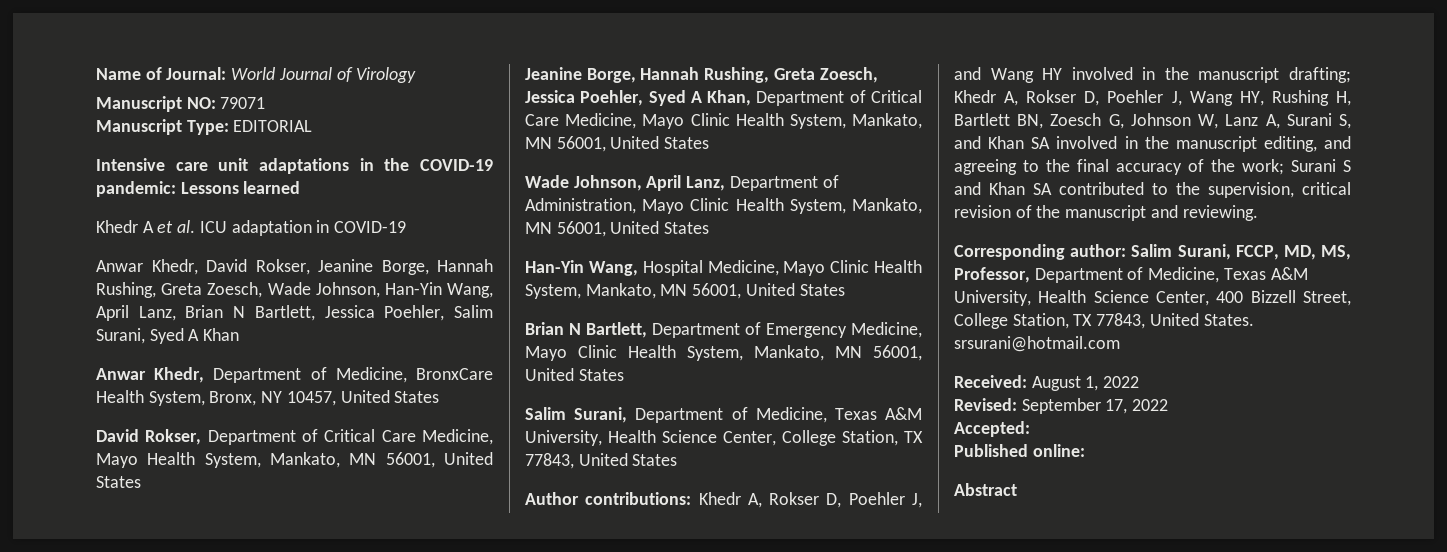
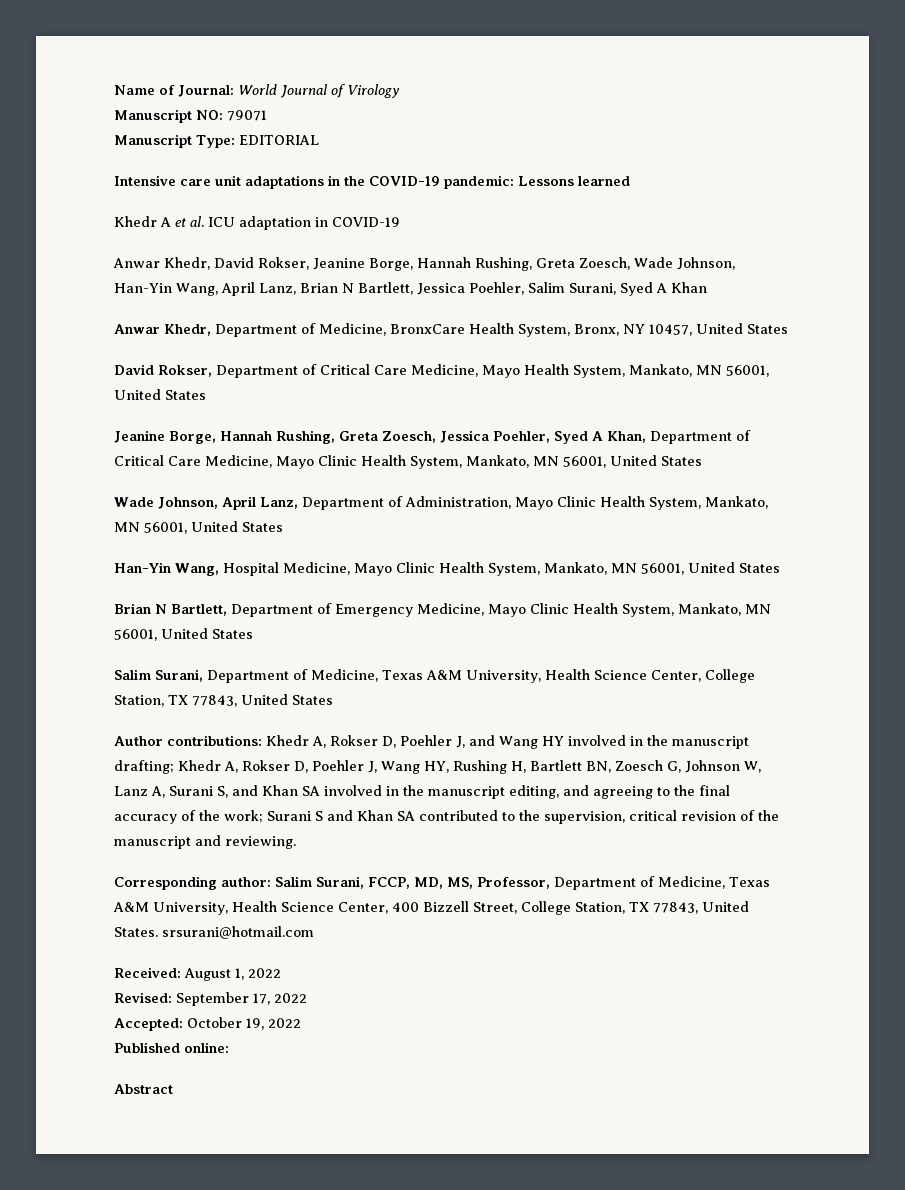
- Accepted:
+ Accepted: October 19, 2022

